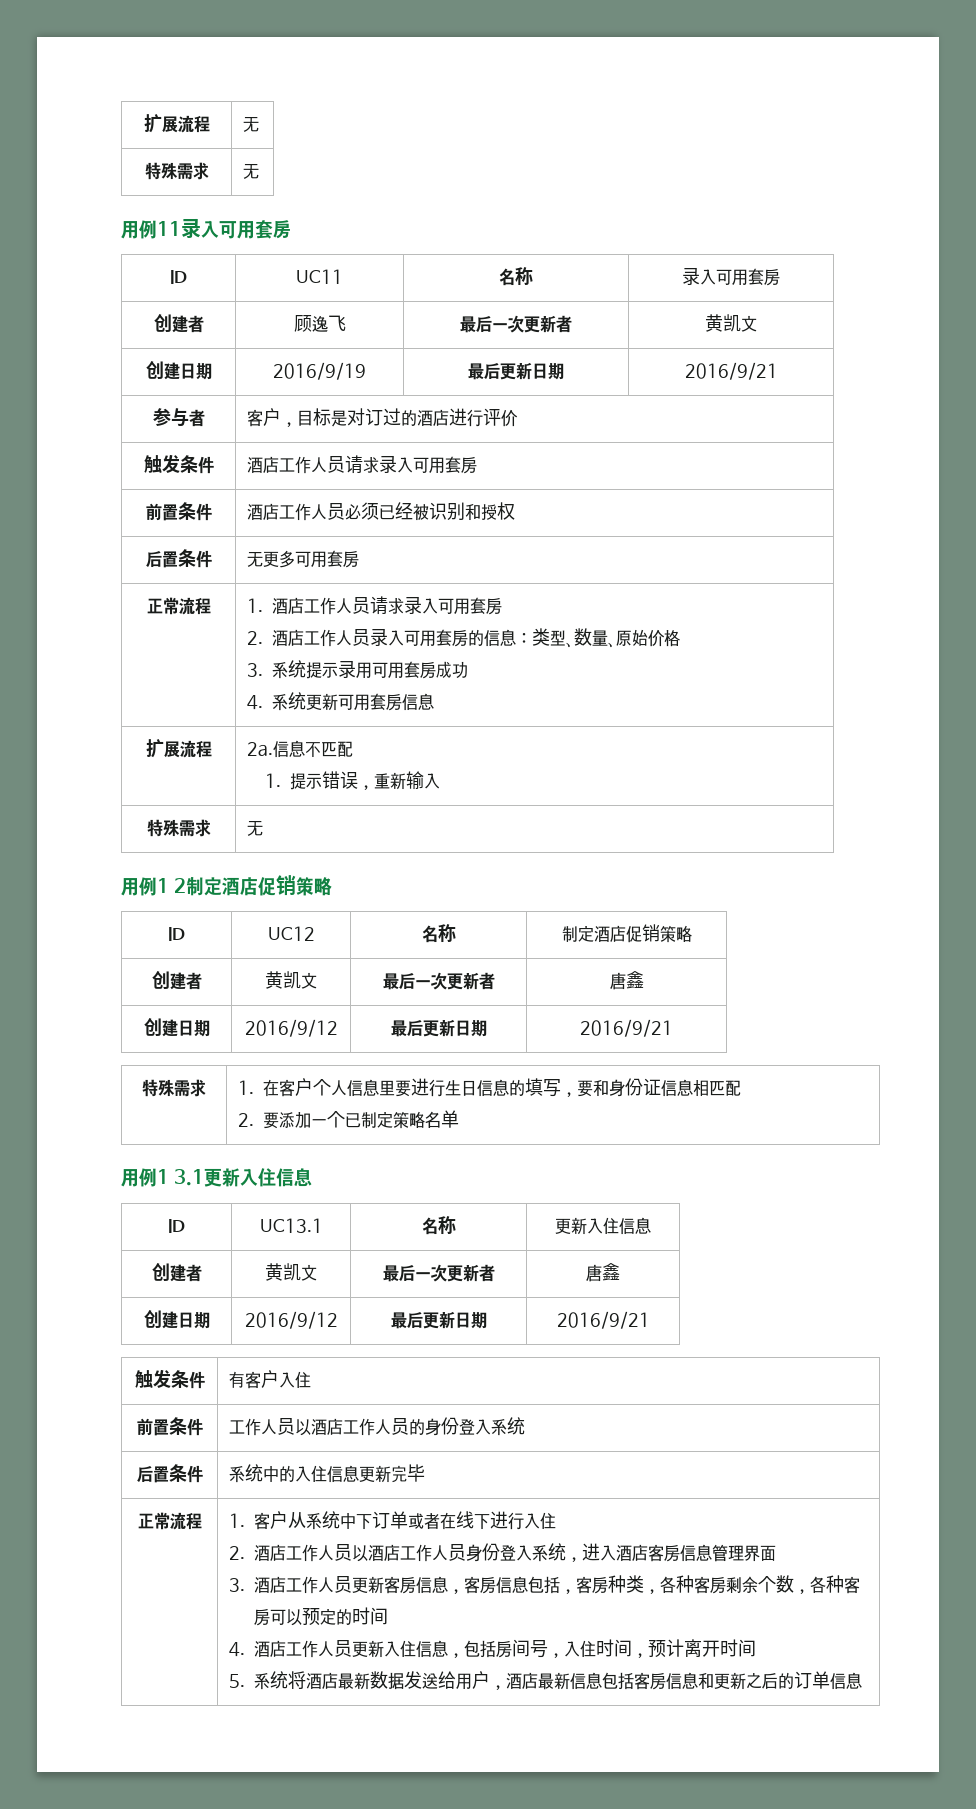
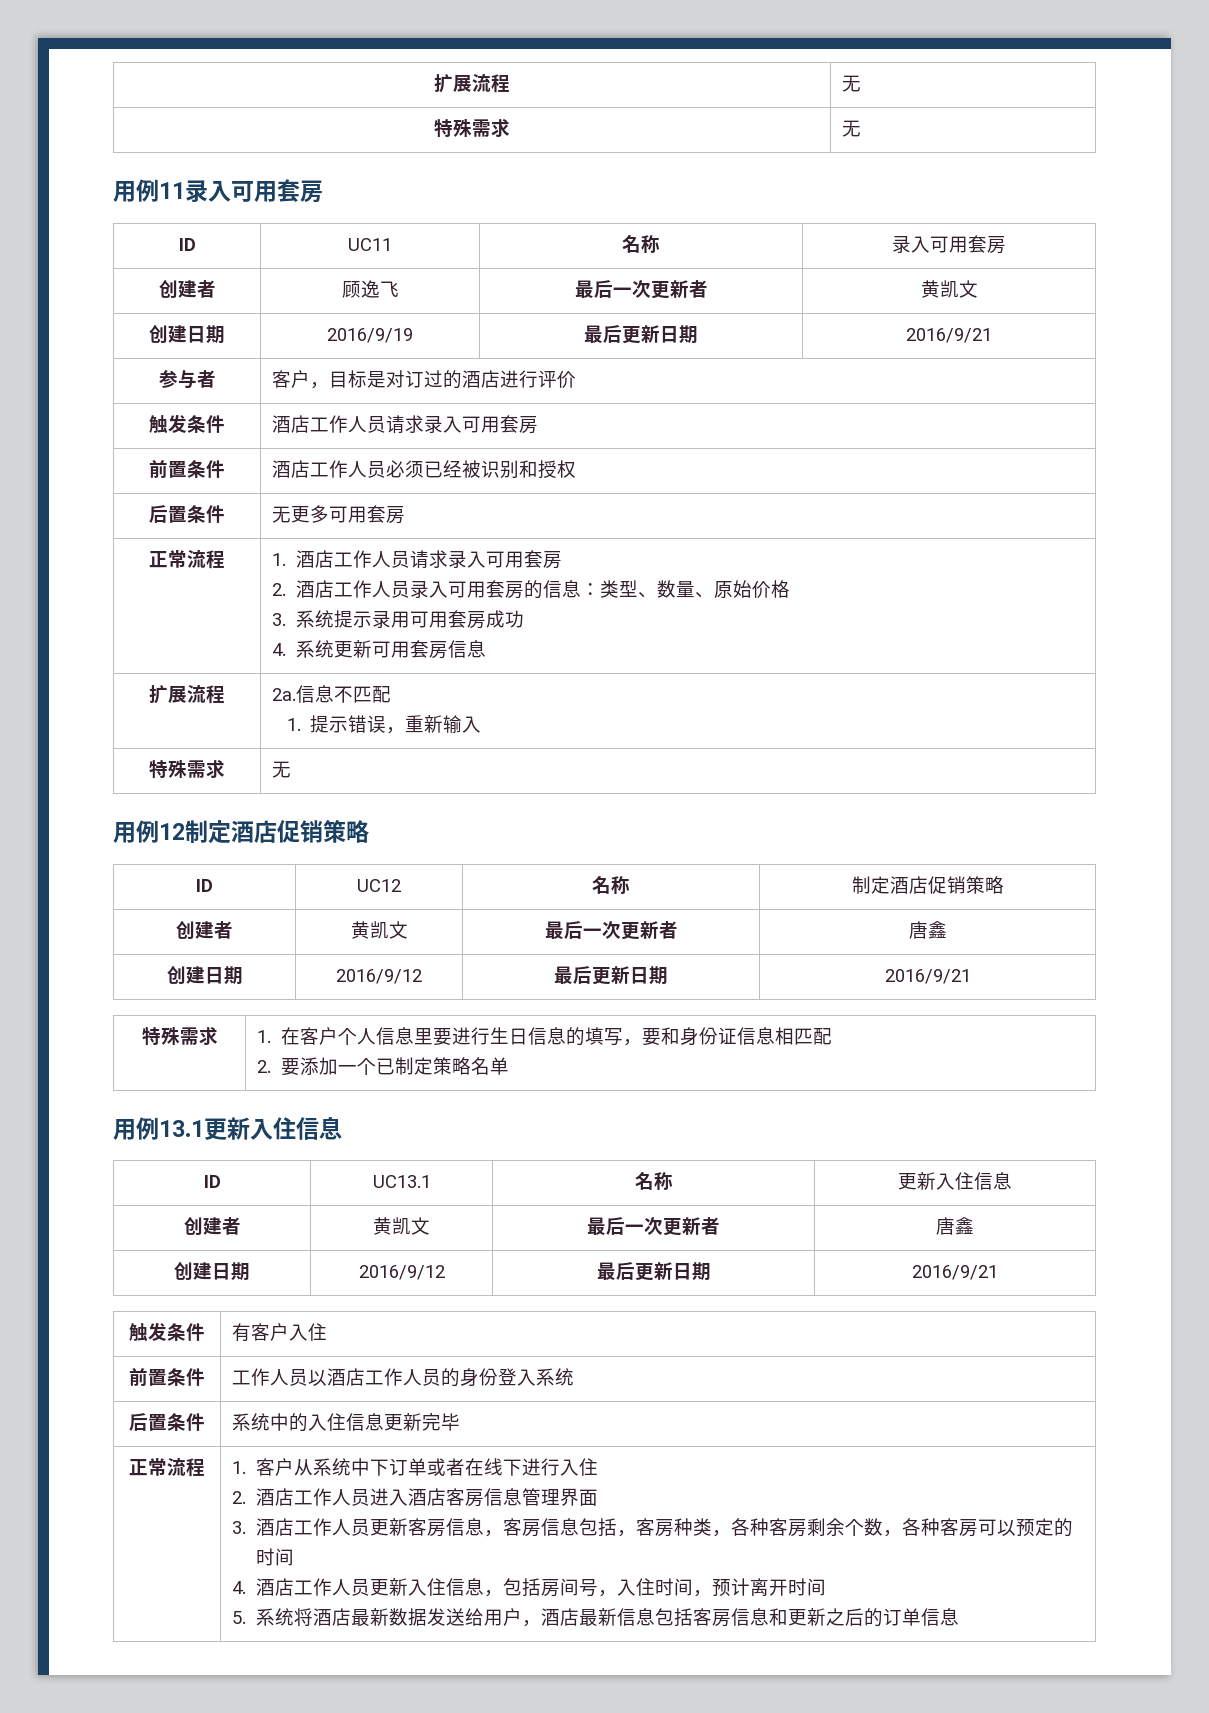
- 用例1 2制定酒店促销策略
+ 用例12制定酒店促销策略
- 用例1 3.1更新入住信息
+ 用例13.1更新入住信息
- 2.酒店工作人员以酒店工作人员身份登入系统，进入酒店客房信息管理界面
+ 2.酒店工作人员进入酒店客房信息管理界面

